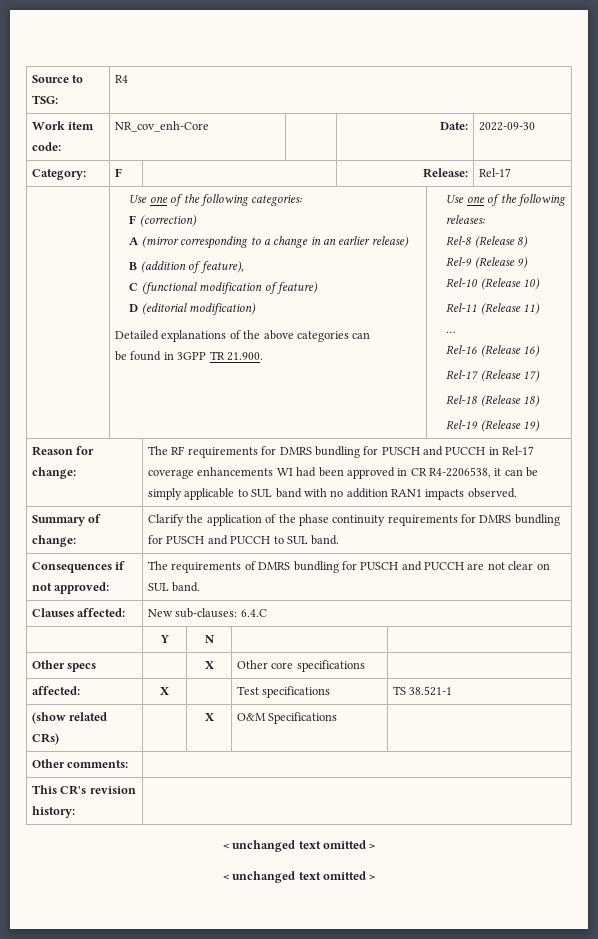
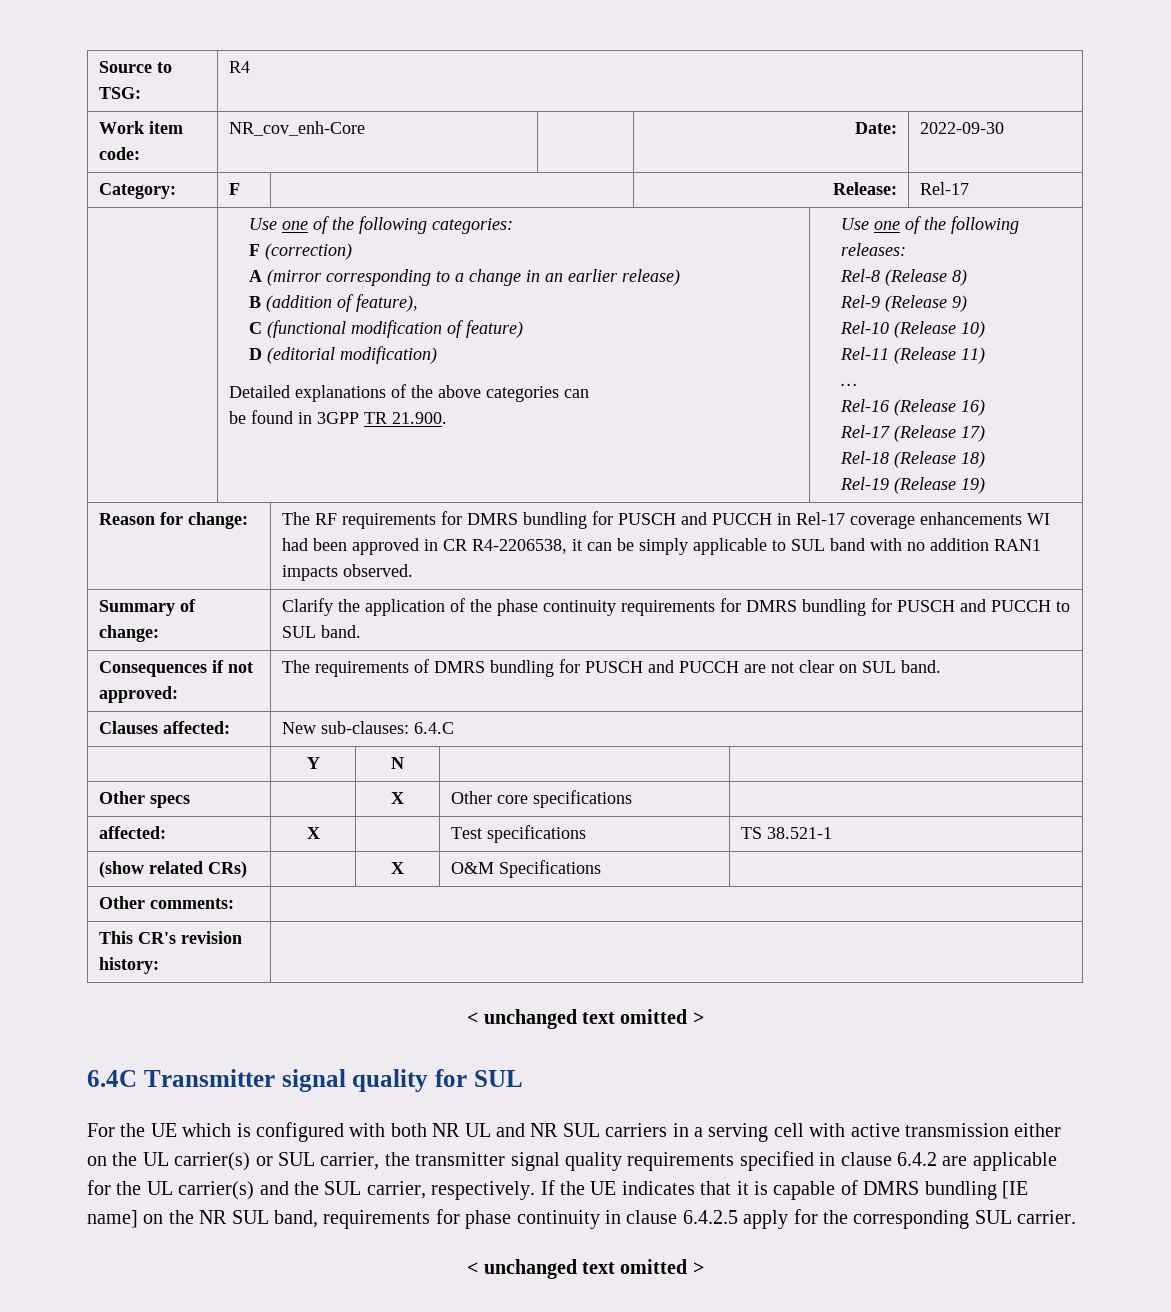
+ 6.4C Transmitter signal quality for SUL
+ For the UE which is configured with both NR UL and NR SUL carriers in a serving cell with active transmission either on the UL carrier(s) or SUL carrier, the transmitter signal quality requirements specified in clause 6.4.2 are applicable for the UL carrier(s) and the SUL carrier, respectively. If the UE indicates that it is capable of DMRS bundling [IE name] on the NR SUL band, requirements for phase continuity in clause 6.4.2.5 apply for the corresponding SUL carrier.

